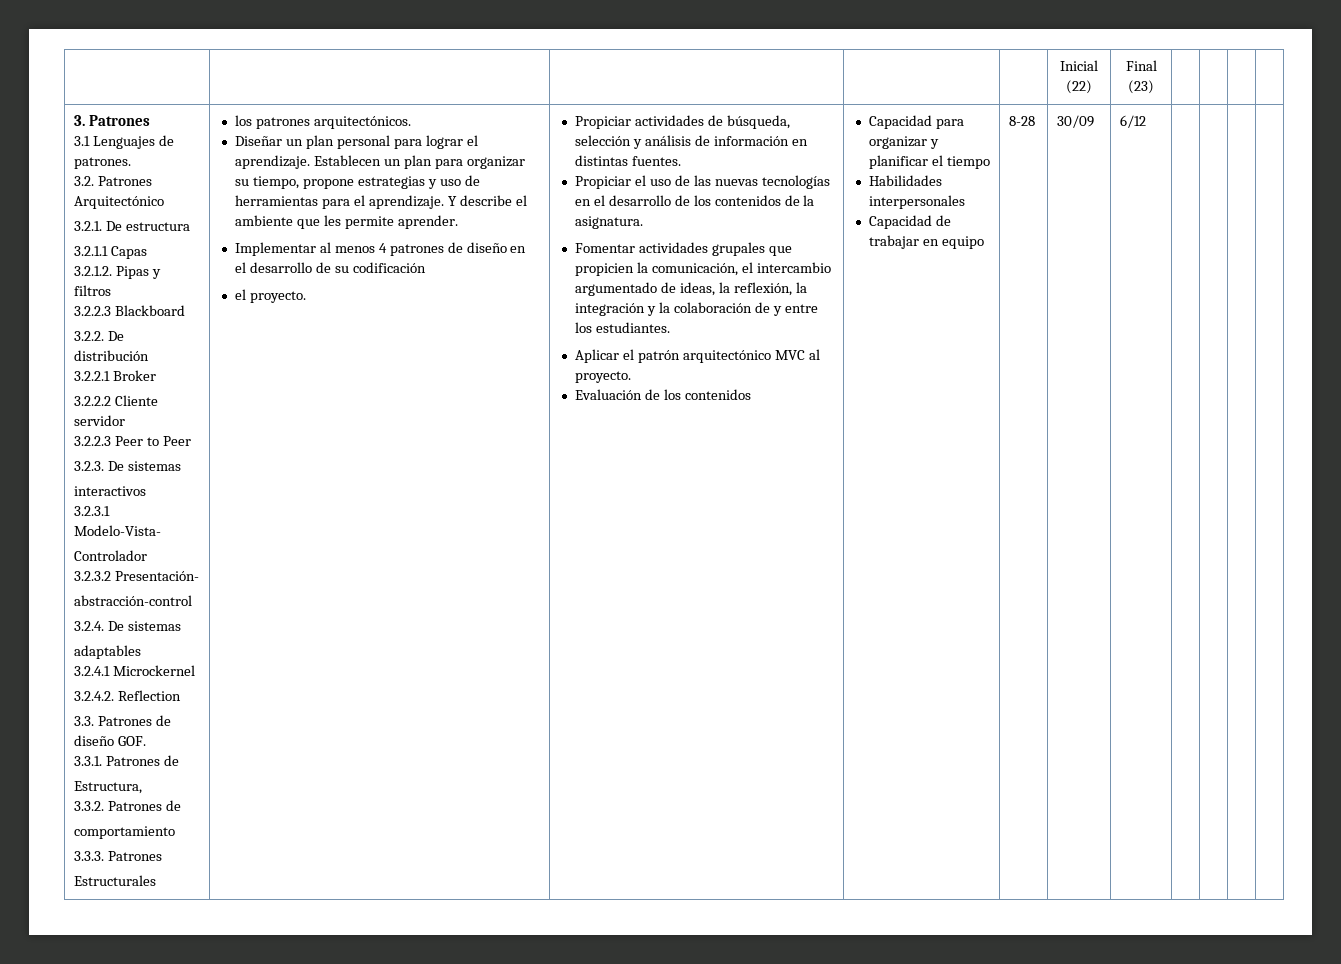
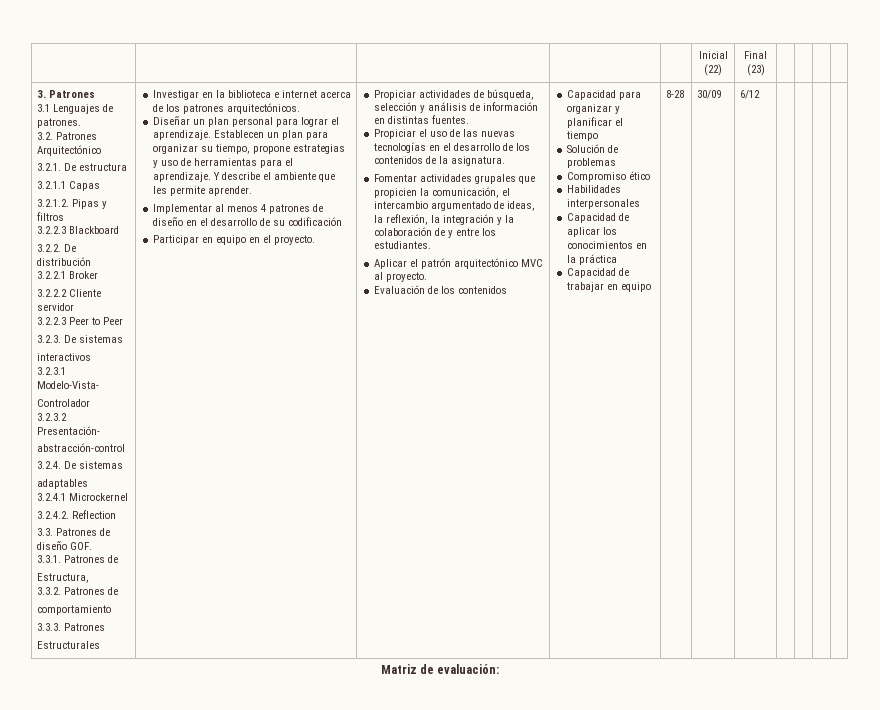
- los patrones arquitectónicos.
+ Investigar en la biblioteca e internet acerca de los patrones arquitectónicos.
- el proyecto.
+ Participar en equipo en el proyecto.
+ Solución de problemas
+ Compromiso ético
  Habilidades interpersonales
+ Capacidad de aplicar los conocimientos en la práctica
+ Matriz de evaluación:

